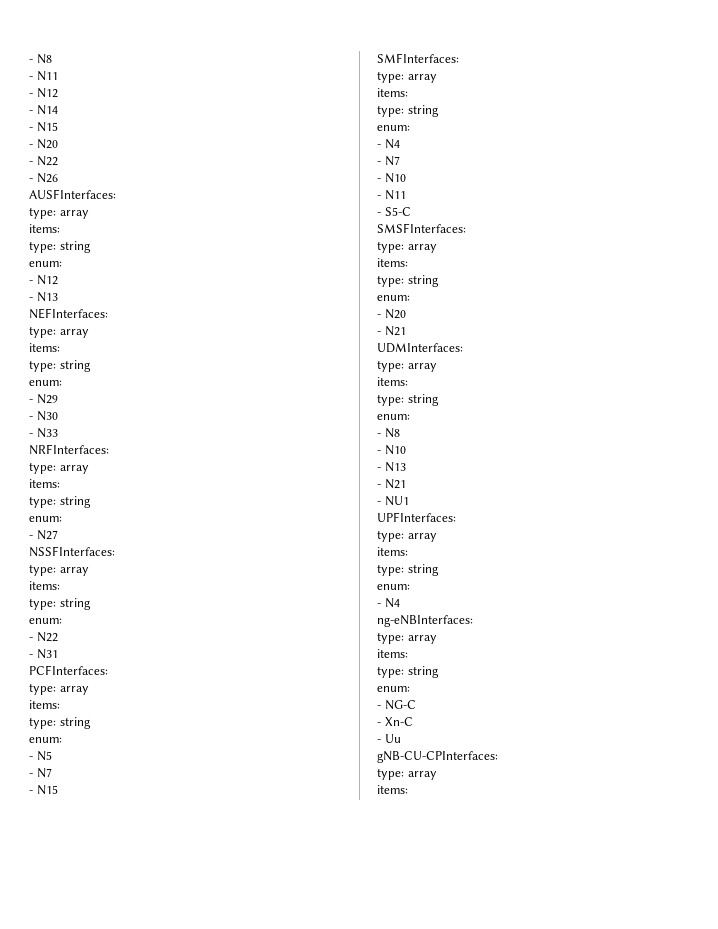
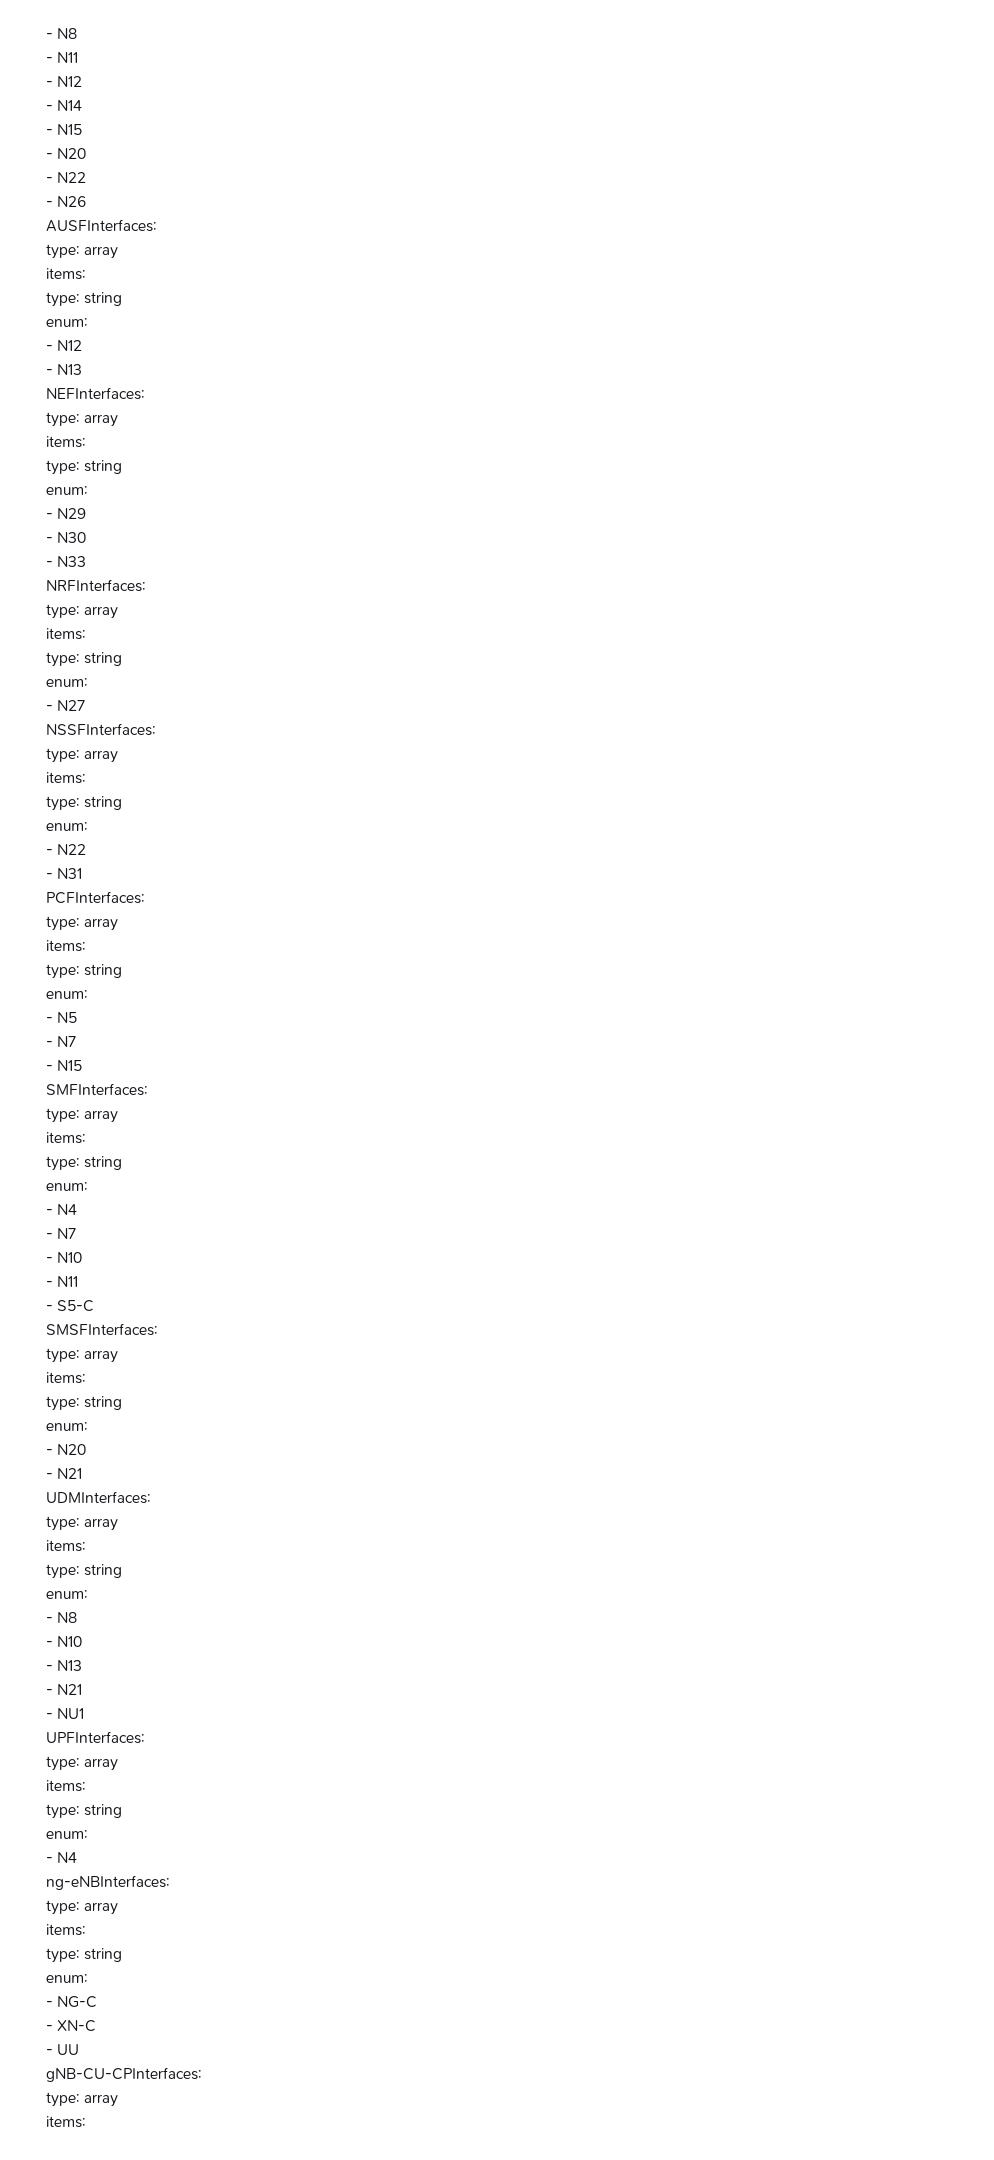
- - Xn-C
- - Uu
+ - XN-C
+ - UU

